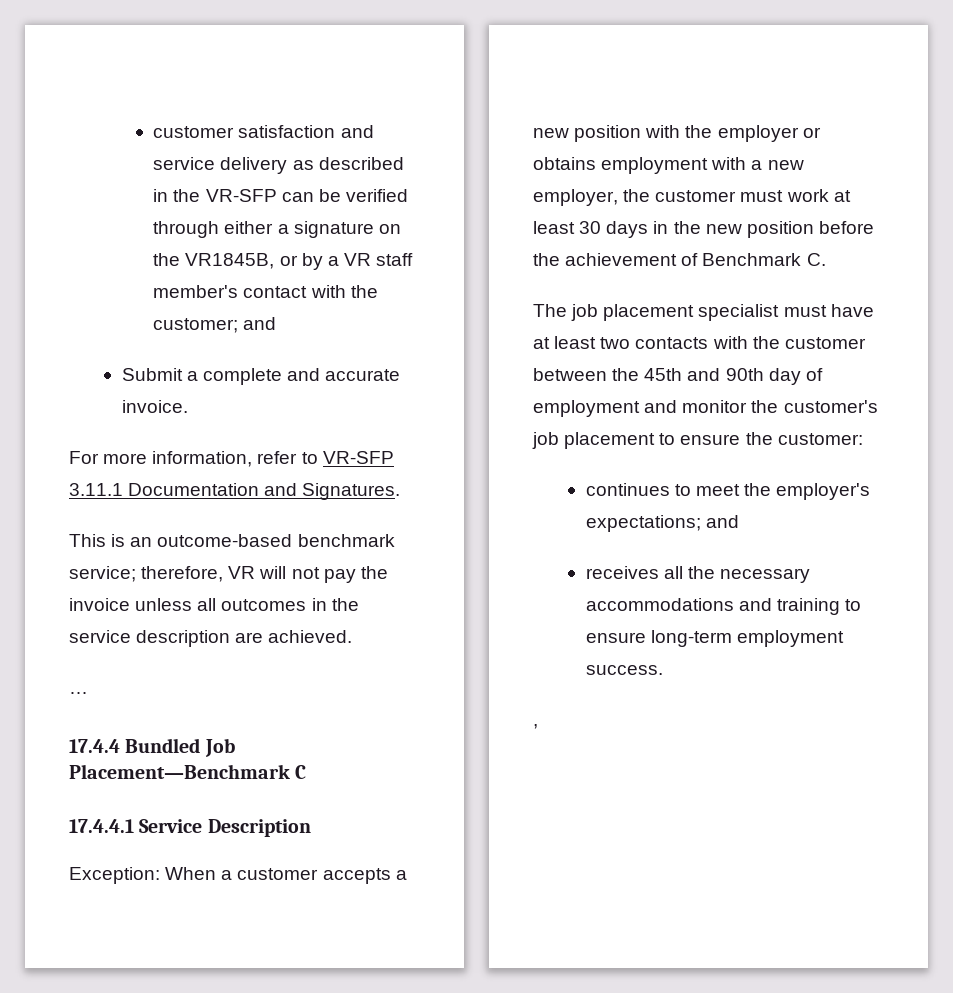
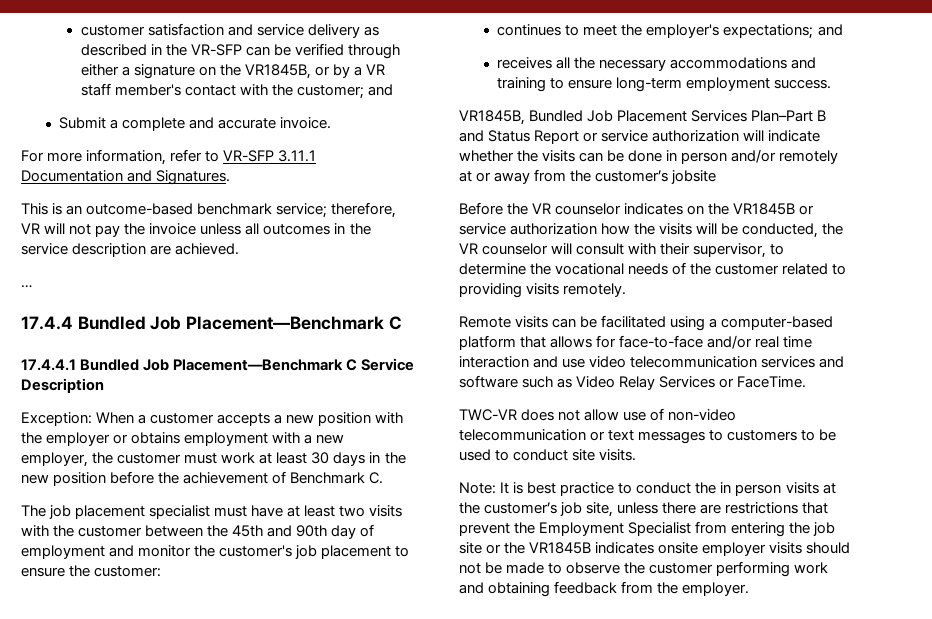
- 17.4.4.1 Service Description
+ 17.4.4.1 Bundled Job Placement—Benchmark C Service Description
- The job placement specialist must have at least two contacts with the customer between the 45th and 90th day of employment and monitor the customer's job placement to ensure the customer:
+ The job placement specialist must have at least two visits with the customer between the 45th and 90th day of employment and monitor the customer's job placement to ensure the customer:
- ,
+ VR1845B, Bundled Job Placement Services Plan–Part B and Status Report or service authorization will indicate whether the visits can be done in person and/or remotely at or away from the customer’s jobsite
+ Before the VR counselor indicates on the VR1845B or service authorization how the visits will be conducted, the VR counselor will consult with their supervisor, to determine the vocational needs of the customer related to providing visits remotely.
+ Remote visits can be facilitated using a computer-based platform that allows for face-to-face and/or real time interaction and use video telecommunication services and software such as Video Relay Services or FaceTime.
+ TWC-VR does not allow use of non-video telecommunication or text messages to customers to be used to conduct site visits.
+ Note: It is best practice to conduct the in person visits at the customer’s job site, unless there are restrictions that prevent the Employment Specialist from entering the job site or the VR1845B indicates onsite employer visits should not be made to observe the customer performing work and obtaining feedback from the employer.

